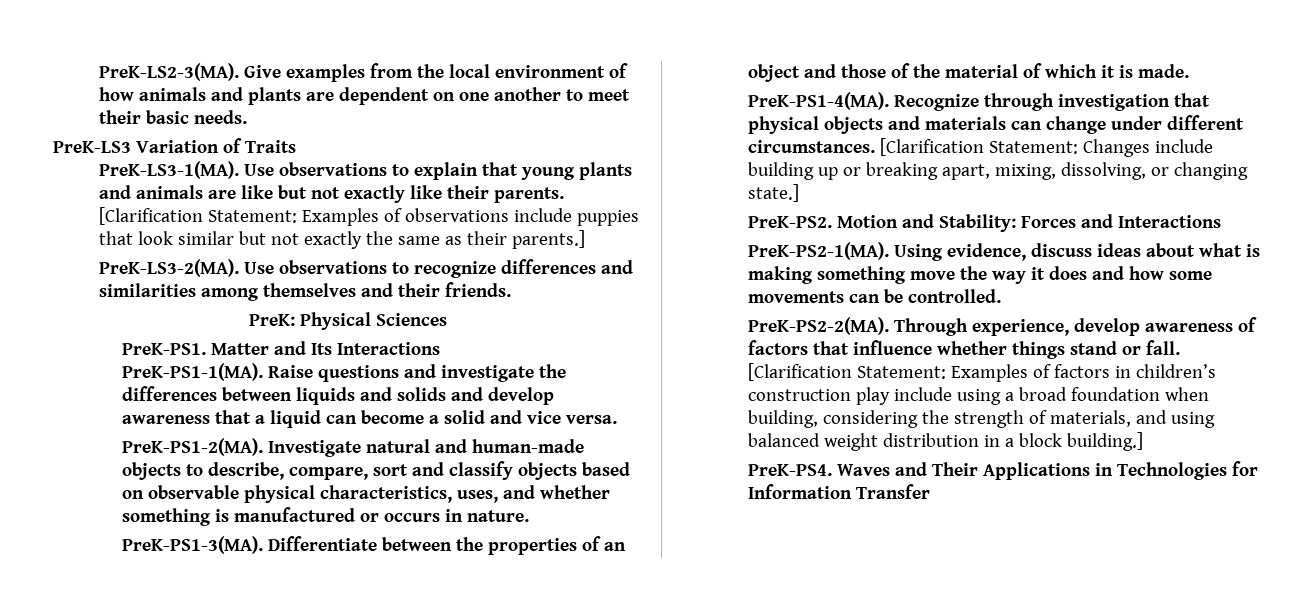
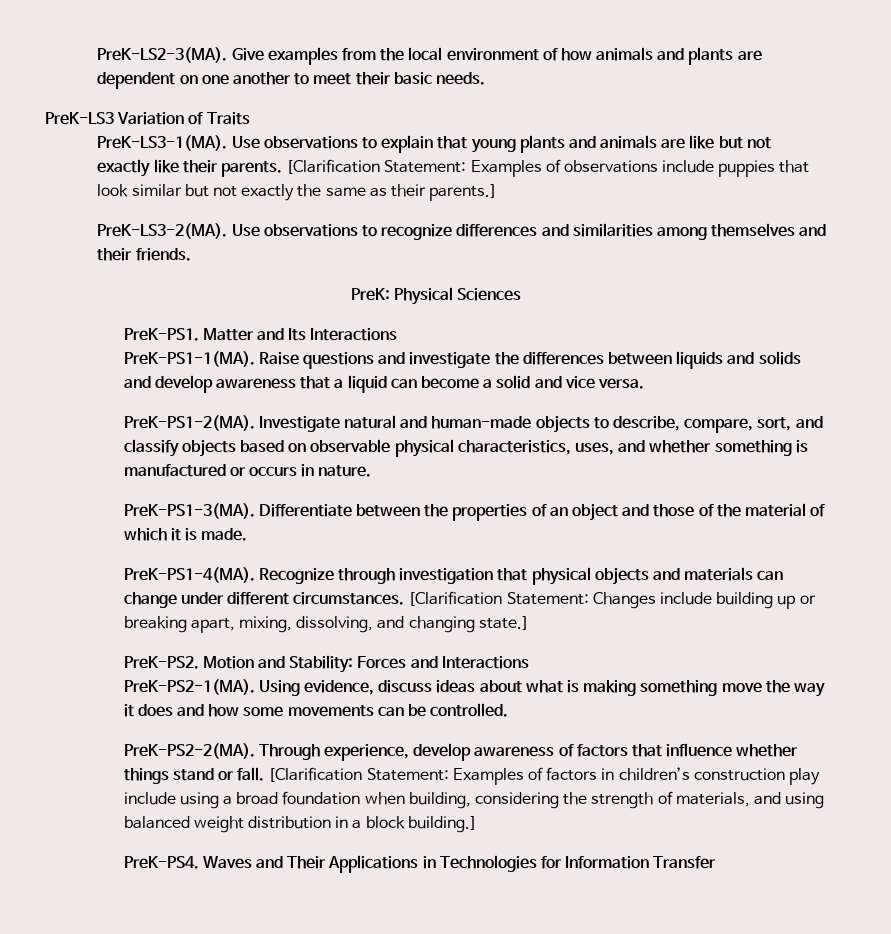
- Investigate natural and human-made objects to describe, compare, sort and classify objects based on observable physical characteristics, uses, and whether something is manufactured or occurs in nature.
+ Investigate natural and human-made objects to describe, compare, sort, and classify objects based on observable physical characteristics, uses, and whether something is manufactured or occurs in nature.
- [Clarification Statement: Changes include building up or breaking apart, mixing, dissolving, or changing state.]
+ [Clarification Statement: Changes include building up or breaking apart, mixing, dissolving, and changing state.]

